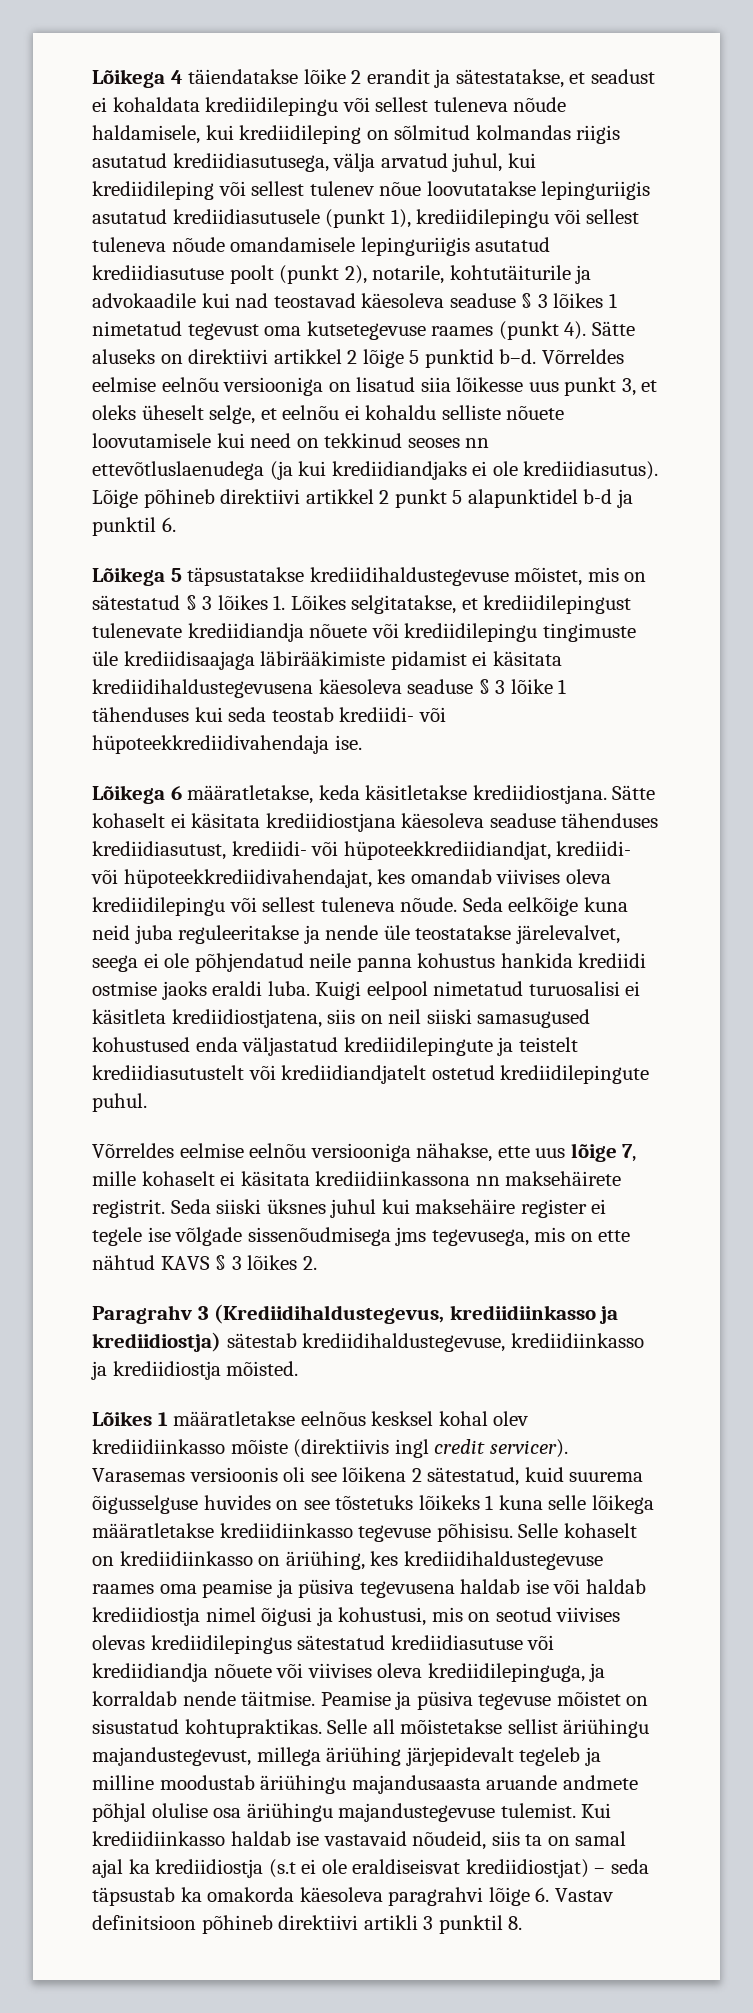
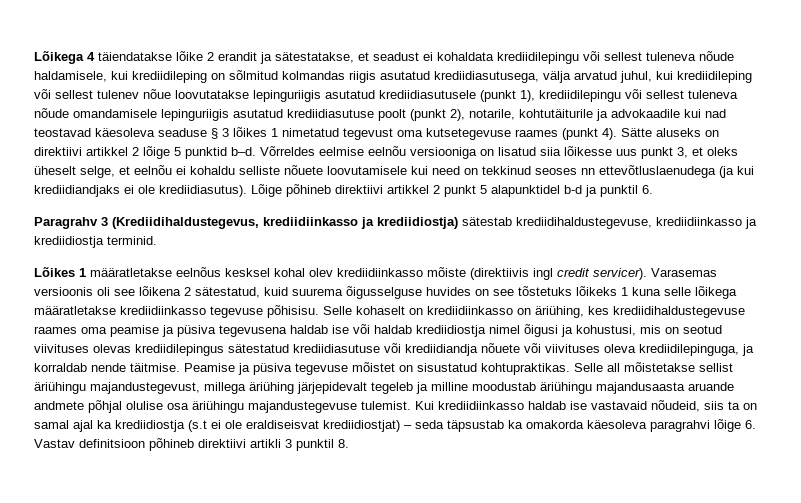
- Lõikega 5 täpsustatakse krediidihaldustegevuse mõistet, mis on sätestatud § 3 lõikes 1. Lõikes selgitatakse, et krediidilepingust tulenevate krediidiandja nõuete või krediidilepingu tingimuste üle krediidisaajaga läbirääkimiste pidamist ei käsitata krediidihaldustegevusena käesoleva seaduse § 3 lõike 1 tähenduses kui seda teostab krediidi- või hüpoteekkrediidivahendaja ise.
- Lõikega 6 määratletakse, keda käsitletakse krediidiostjana. Sätte kohaselt ei käsitata krediidiostjana käesoleva seaduse tähenduses krediidiasutust, krediidi- või hüpoteekkrediidiandjat, krediidi- või hüpoteekkrediidivahendajat, kes omandab viivises oleva krediidilepingu või sellest tuleneva nõude. Seda eelkõige kuna neid juba reguleeritakse ja nende üle teostatakse järelevalvet, seega ei ole põhjendatud neile panna kohustus hankida krediidi ostmise jaoks eraldi luba. Kuigi eelpool nimetatud turuosalisi ei käsitleta krediidiostjatena, siis on neil siiski samasugused kohustused enda väljastatud krediidilepingute ja teistelt krediidiasutustelt või krediidiandjatelt ostetud krediidilepingute puhul.
- Võrreldes eelmise eelnõu versiooniga nähakse, ette uus lõige 7, mille kohaselt ei käsitata krediidiinkassona nn maksehäirete registrit. Seda siiski üksnes juhul kui maksehäire register ei tegele ise võlgade sissenõudmisega jms tegevusega, mis on ette nähtud KAVS § 3 lõikes 2.
- Paragrahv 3 (Krediidihaldustegevus, krediidiinkasso ja krediidiostja) sätestab krediidihaldustegevuse, krediidiinkasso ja krediidiostja mõisted.
+ Paragrahv 3 (Krediidihaldustegevus, krediidiinkasso ja krediidiostja) sätestab krediidihaldustegevuse, krediidiinkasso ja krediidiostja terminid.
- Selle kohaselt on krediidiinkasso on äriühing, kes krediidihaldustegevuse raames oma peamise ja püsiva tegevusena haldab ise või haldab krediidiostja nimel õigusi ja kohustusi, mis on seotud viivises olevas krediidilepingus sätestatud krediidiasutuse või krediidiandja nõuete või viivises oleva krediidilepinguga, ja korraldab nende täitmise.
+ Selle kohaselt on krediidiinkasso on äriühing, kes krediidihaldustegevuse raames oma peamise ja püsiva tegevusena haldab ise või haldab krediidiostja nimel õigusi ja kohustusi, mis on seotud viivituses olevas krediidilepingus sätestatud krediidiasutuse või krediidiandja nõuete või viivituses oleva krediidilepinguga, ja korraldab nende täitmise.

